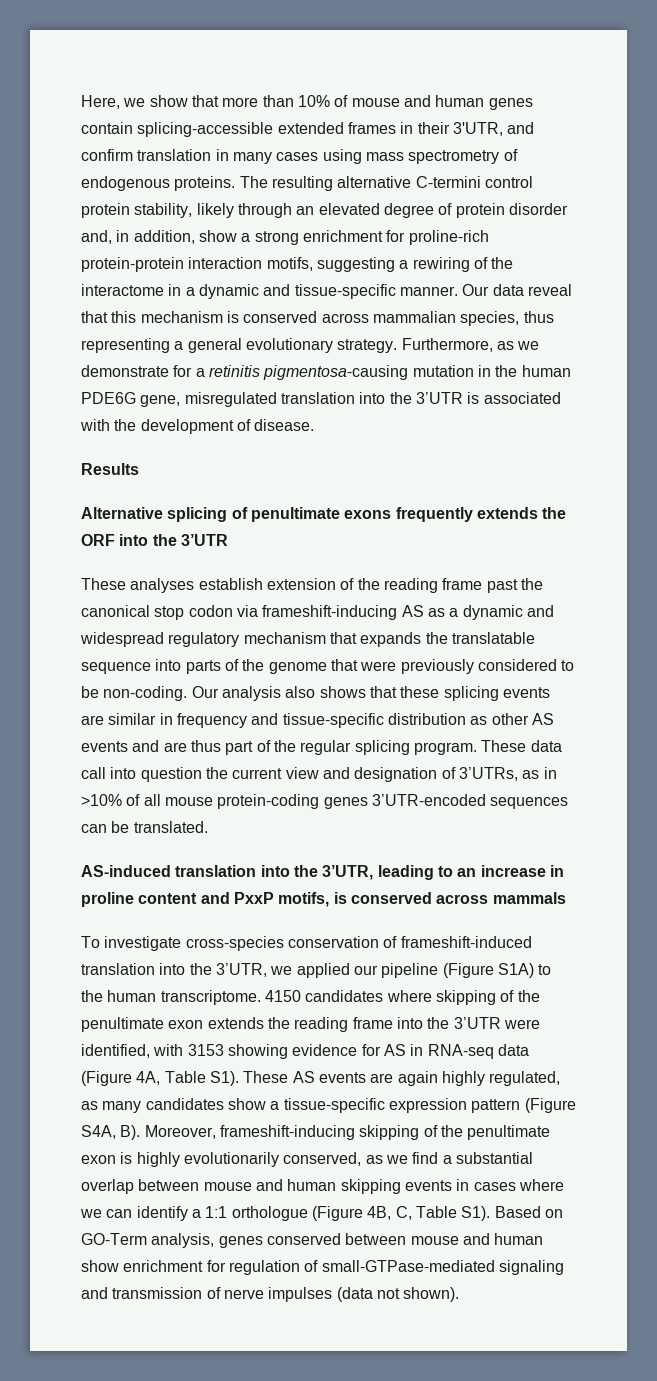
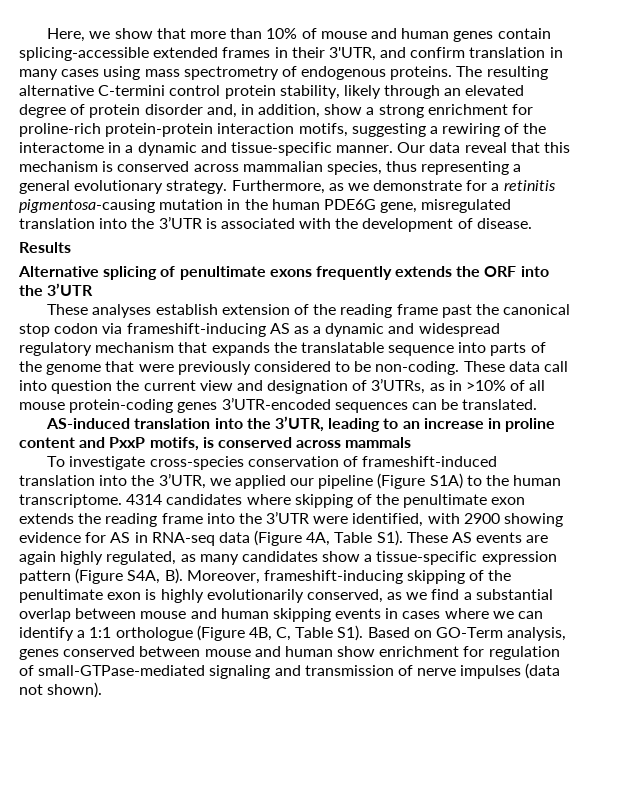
- Our analysis also shows that these splicing events are similar in frequency and tissue-specific distribution as other AS events and are thus part of the regular splicing program.
- 4150 candidates where skipping of the penultimate exon extends the reading frame into the 3’UTR were identified, with 3153 showing evidence for AS in RNA-seq data (Figure 4A, Table S1). These AS events are again highly regulated, as many candidates show a tissue-specific expression pattern (Figure S4A, B). Moreover, frameshift-inducing skipping of the penultimate exon is highly evolutionarily conserved, as we find a substantial overlap between mouse and human skipping events in cases where we can identify a 1:1 orthologue (Figure 4B, C, Table S1). Based on GO-Term analysis, genes conserved between mouse and human show enrichment for regulation of small-GTPase-mediated signaling and transmission of nerve impulses (data not shown).
+ 4314 candidates where skipping of the penultimate exon extends the reading frame into the 3’UTR were identified, with 2900 showing evidence for AS in RNA-seq data (Figure 4A, Table S1). These AS events are again highly regulated, as many candidates show a tissue-specific expression pattern (Figure S4A, B). Moreover, frameshift-inducing skipping of the penultimate exon is highly evolutionarily conserved, as we find a substantial overlap between mouse and human skipping events in cases where we can identify a 1:1 orthologue (Figure 4B, C, Table S1). Based on GO-Term analysis, genes conserved between mouse and human show enrichment for regulation of small-GTPase-mediated signaling and transmission of nerve impulses (data not shown).

